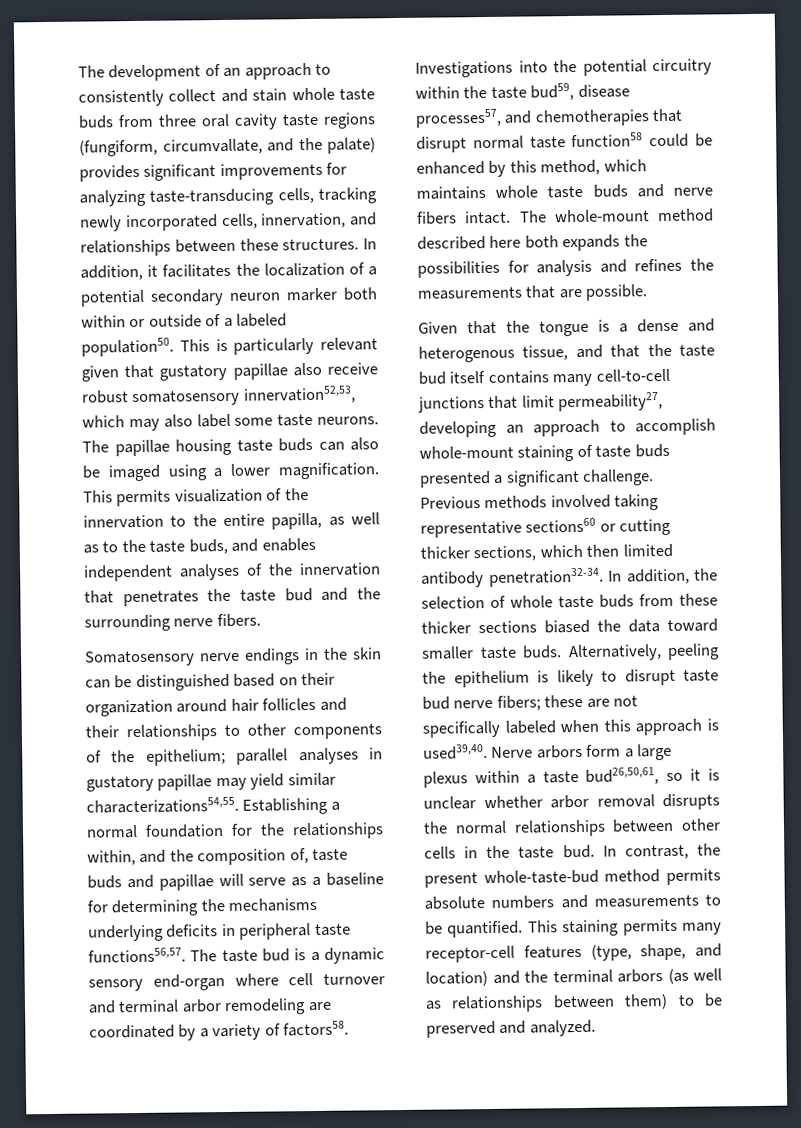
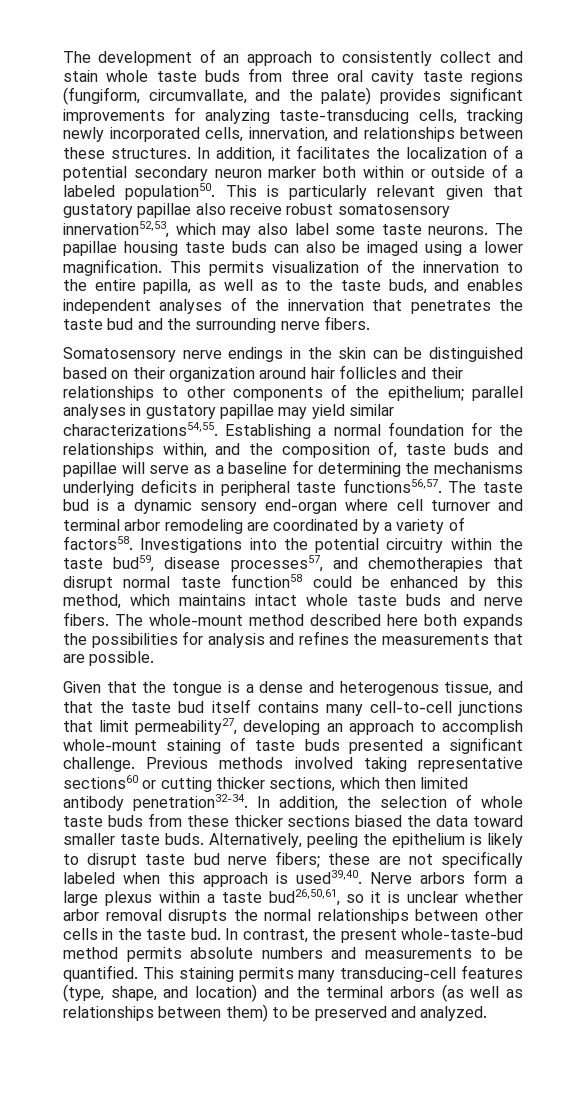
- Investigations into the potential circuitry within the taste bud59, disease processes57, and chemotherapies that disrupt normal taste function58 could be enhanced by this method, which maintains whole taste buds and nerve fibers intact.
+ Investigations into the potential circuitry within the taste bud59, disease processes57, and chemotherapies that disrupt normal taste function58 could be enhanced by this method, which maintains intact whole taste buds and nerve fibers.
- This staining permits many receptor-cell features (type, shape, and location) and the terminal arbors (as well as relationships between them) to be preserved and analyzed.
+ This staining permits many transducing-cell features (type, shape, and location) and the terminal arbors (as well as relationships between them) to be preserved and analyzed.

